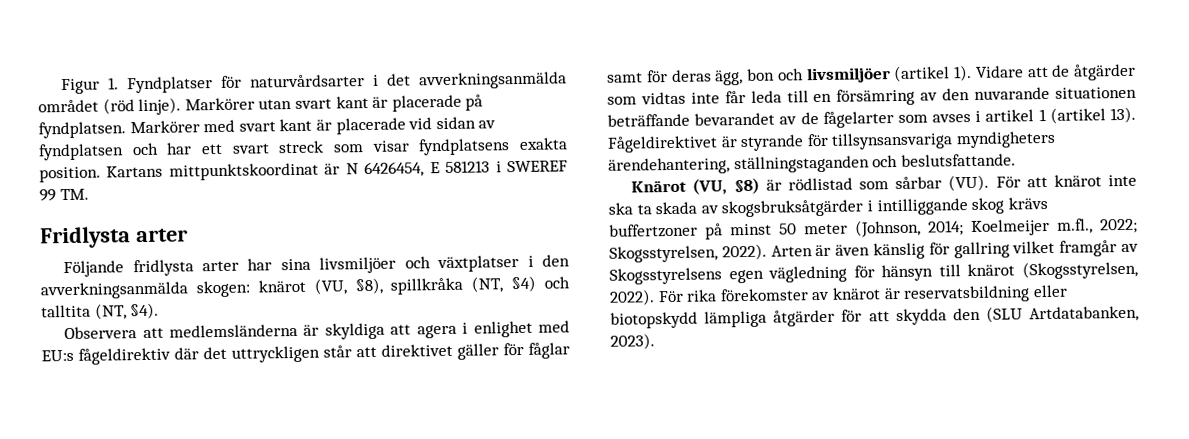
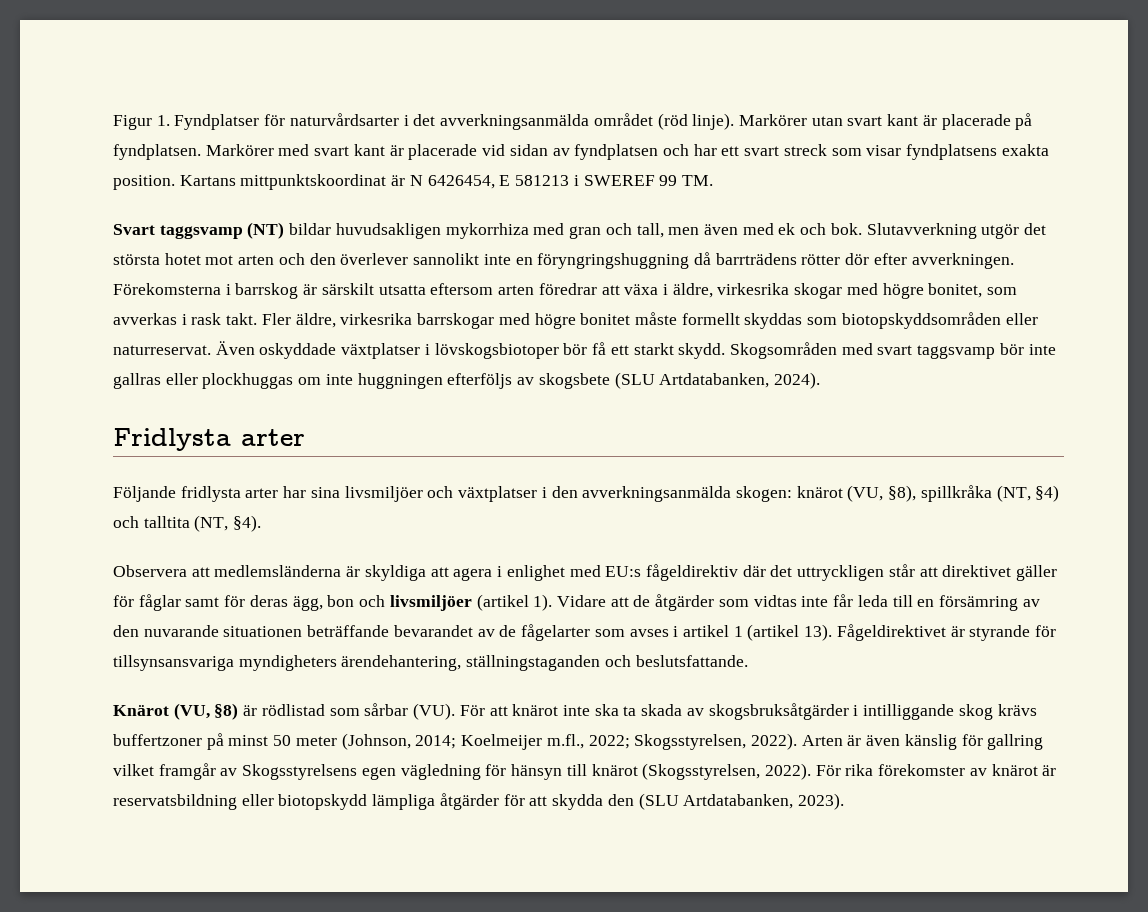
+ Svart taggsvamp (NT) bildar huvudsakligen mykorrhiza med gran och tall, men även med ek och bok. Slutavverkning utgör det största hotet mot arten och den överlever sannolikt inte en föryngringshuggning då barrträdens rötter dör efter avverkningen. Förekomsterna i barrskog är särskilt utsatta eftersom arten föredrar att växa i äldre, virkesrika skogar med högre bonitet, som avverkas i rask takt. Fler äldre, virkesrika barrskogar med högre bonitet måste formellt skyddas som biotopskyddsområden eller naturreservat. Även oskyddade växtplatser i lövskogsbiotoper bör få ett starkt skydd. Skogsområden med svart taggsvamp bör inte gallras eller plockhuggas om inte huggningen efterföljs av skogsbete (SLU Artdatabanken, 2024).

